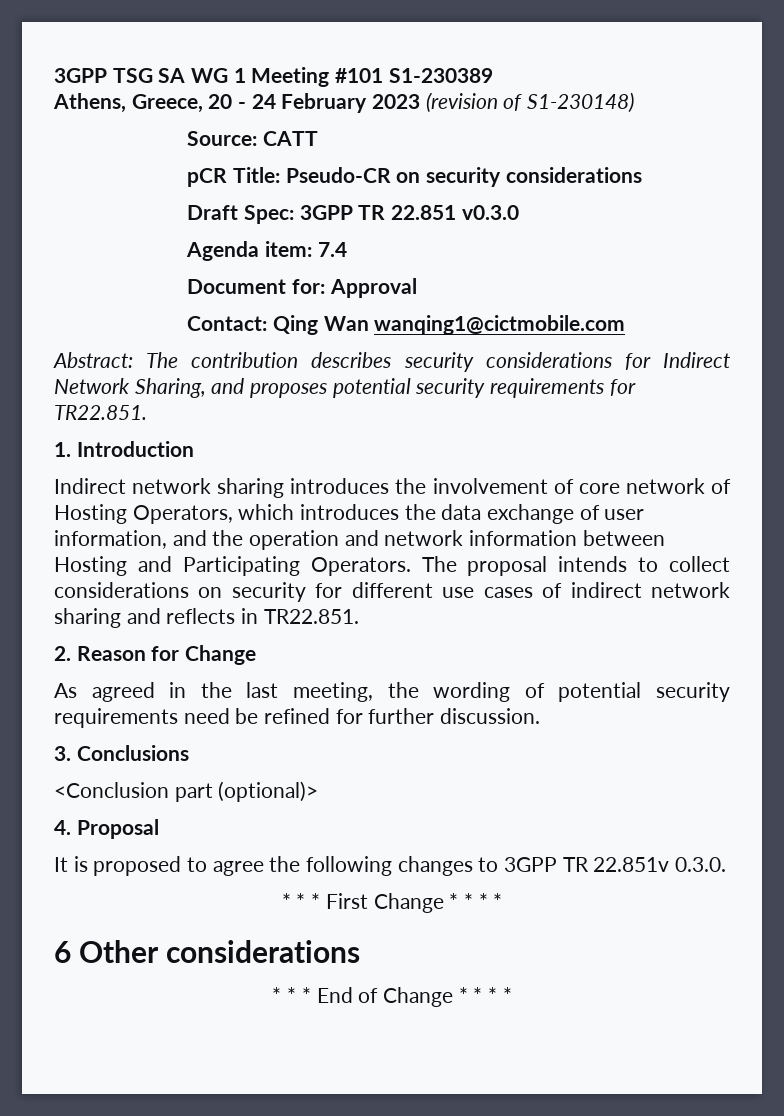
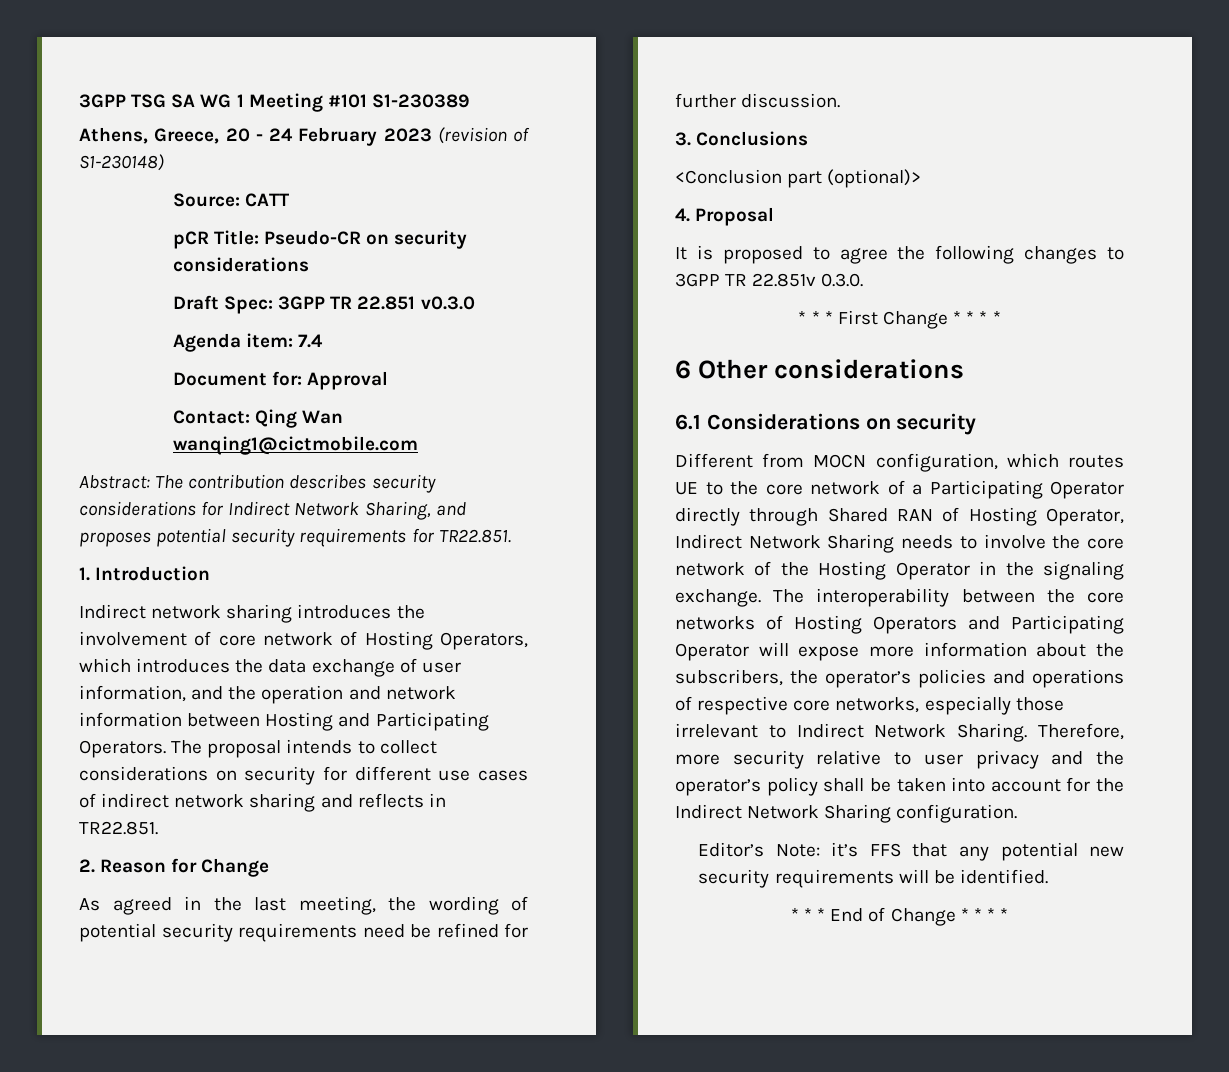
+ 6.1 Considerations on security
+ Different from MOCN configuration, which routes UE to the core network of a Participating Operator directly through Shared RAN of Hosting Operator, Indirect Network Sharing needs to involve the core network of the Hosting Operator in the signaling exchange. The interoperability between the core networks of Hosting Operators and Participating Operator will expose more information about the subscribers, the operator’s policies and operations of respective core networks, especially those irrelevant to Indirect Network Sharing. Therefore, more security relative to user privacy and the operator’s policy shall be taken into account for the Indirect Network Sharing configuration.
+ Editor’s Note: it’s FFS that any potential new security requirements will be identified.

